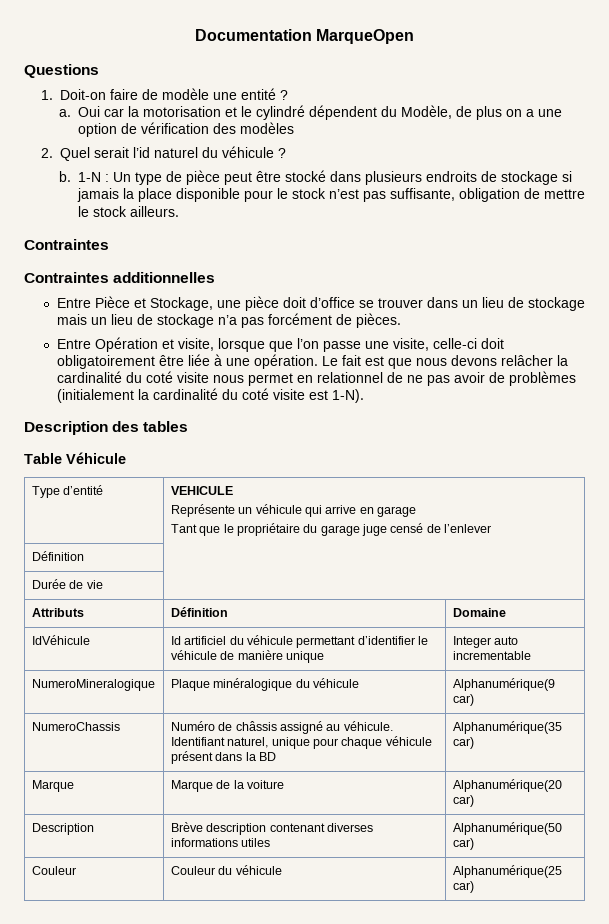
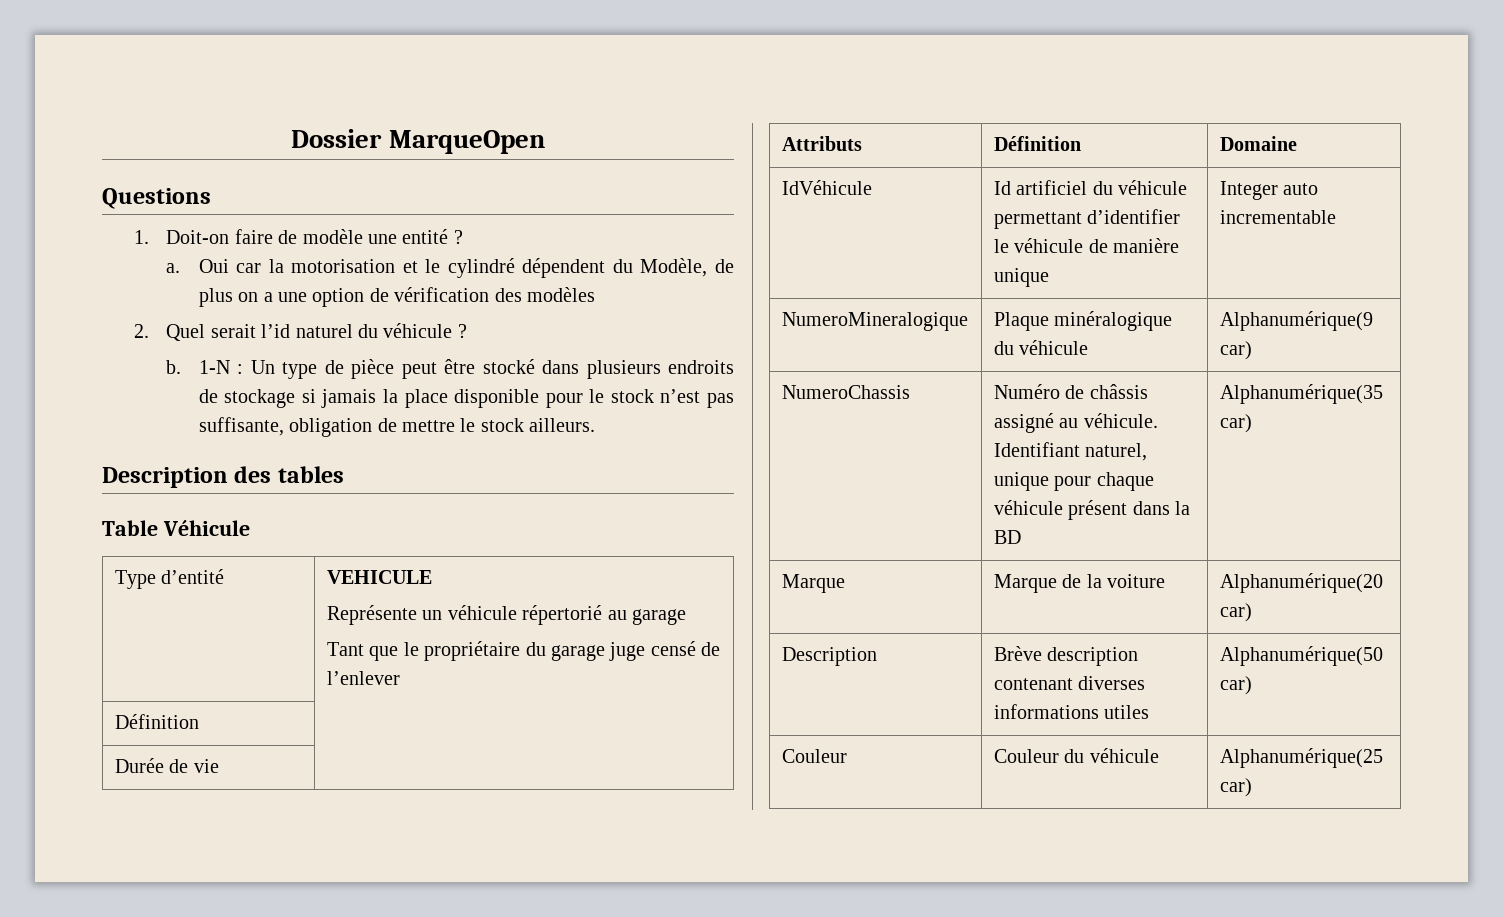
- Documentation MarqueOpen
+ Dossier MarqueOpen
  1-N : Un type de pièce peut être stocké dans plusieurs endroits de stockage si jamais la place disponible pour le stock n’est pas suffisante, obligation de mettre le stock ailleurs.
- Contraintes
- Contraintes additionnelles
- Entre Pièce et Stockage, une pièce doit d’office se trouver dans un lieu de stockage mais un lieu de stockage n’a pas forcément de pièces.
- Entre Opération et visite, lorsque que l’on passe une visite, celle-ci doit obligatoirement être liée à une opération. Le fait est que nous devons relâcher la cardinalité du coté visite nous permet en relationnel de ne pas avoir de problèmes (initialement la cardinalité du coté visite est 1-N).
  Type d’entité | VEHICULE
- Représente un véhicule qui arrive en garage
+ Représente un véhicule répertorié au garage

